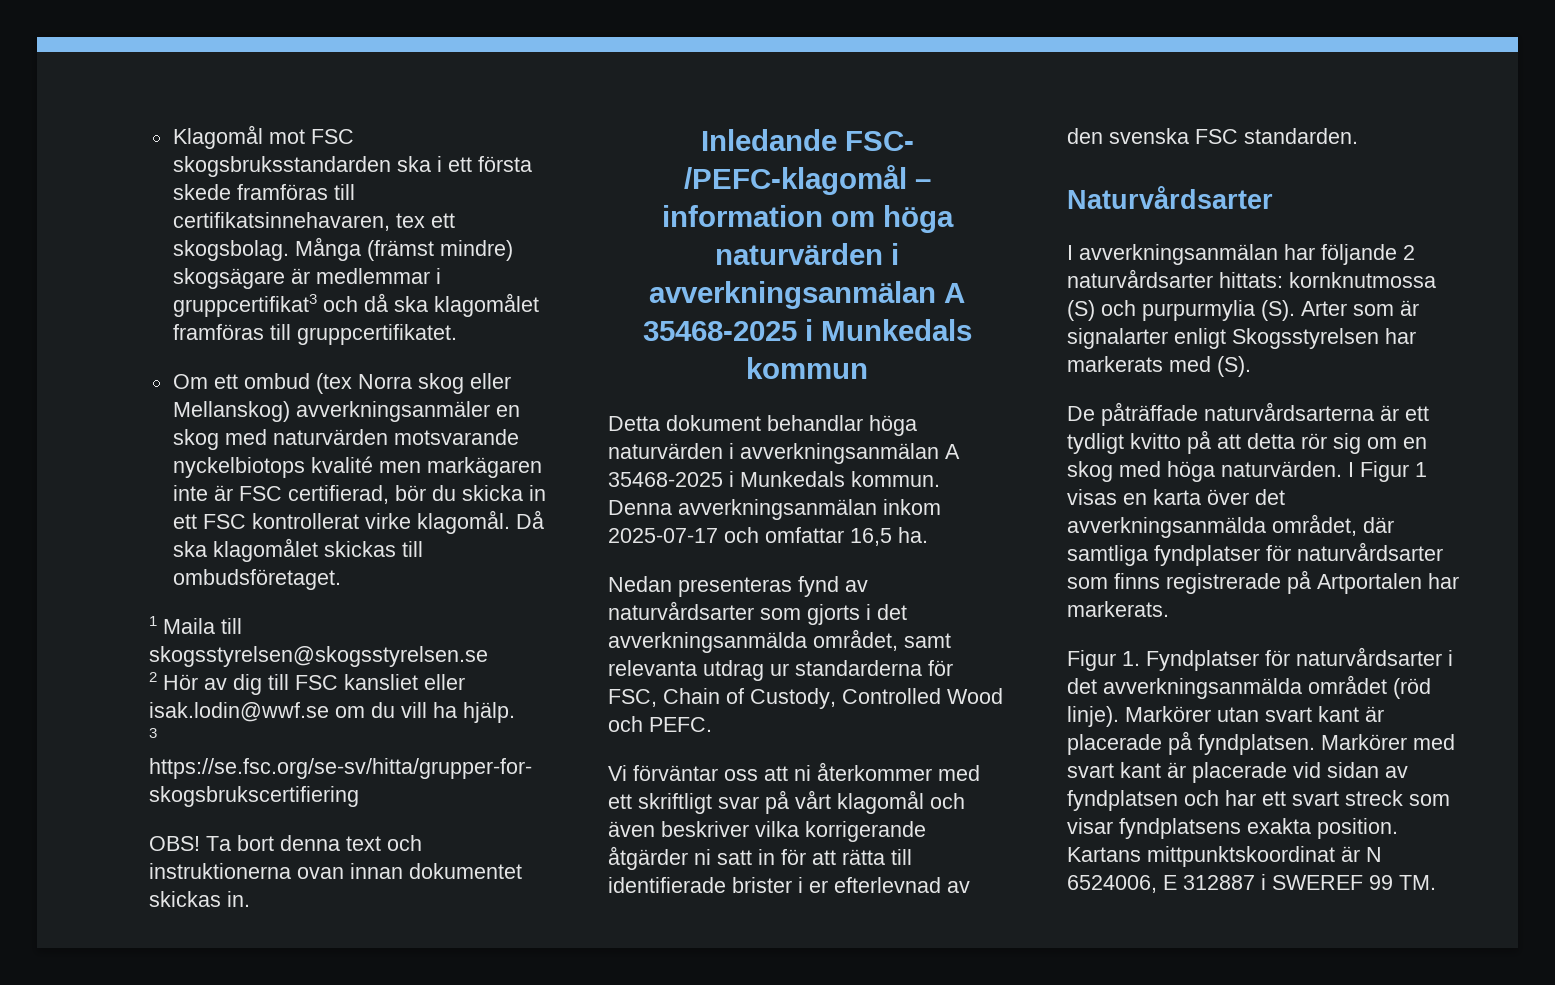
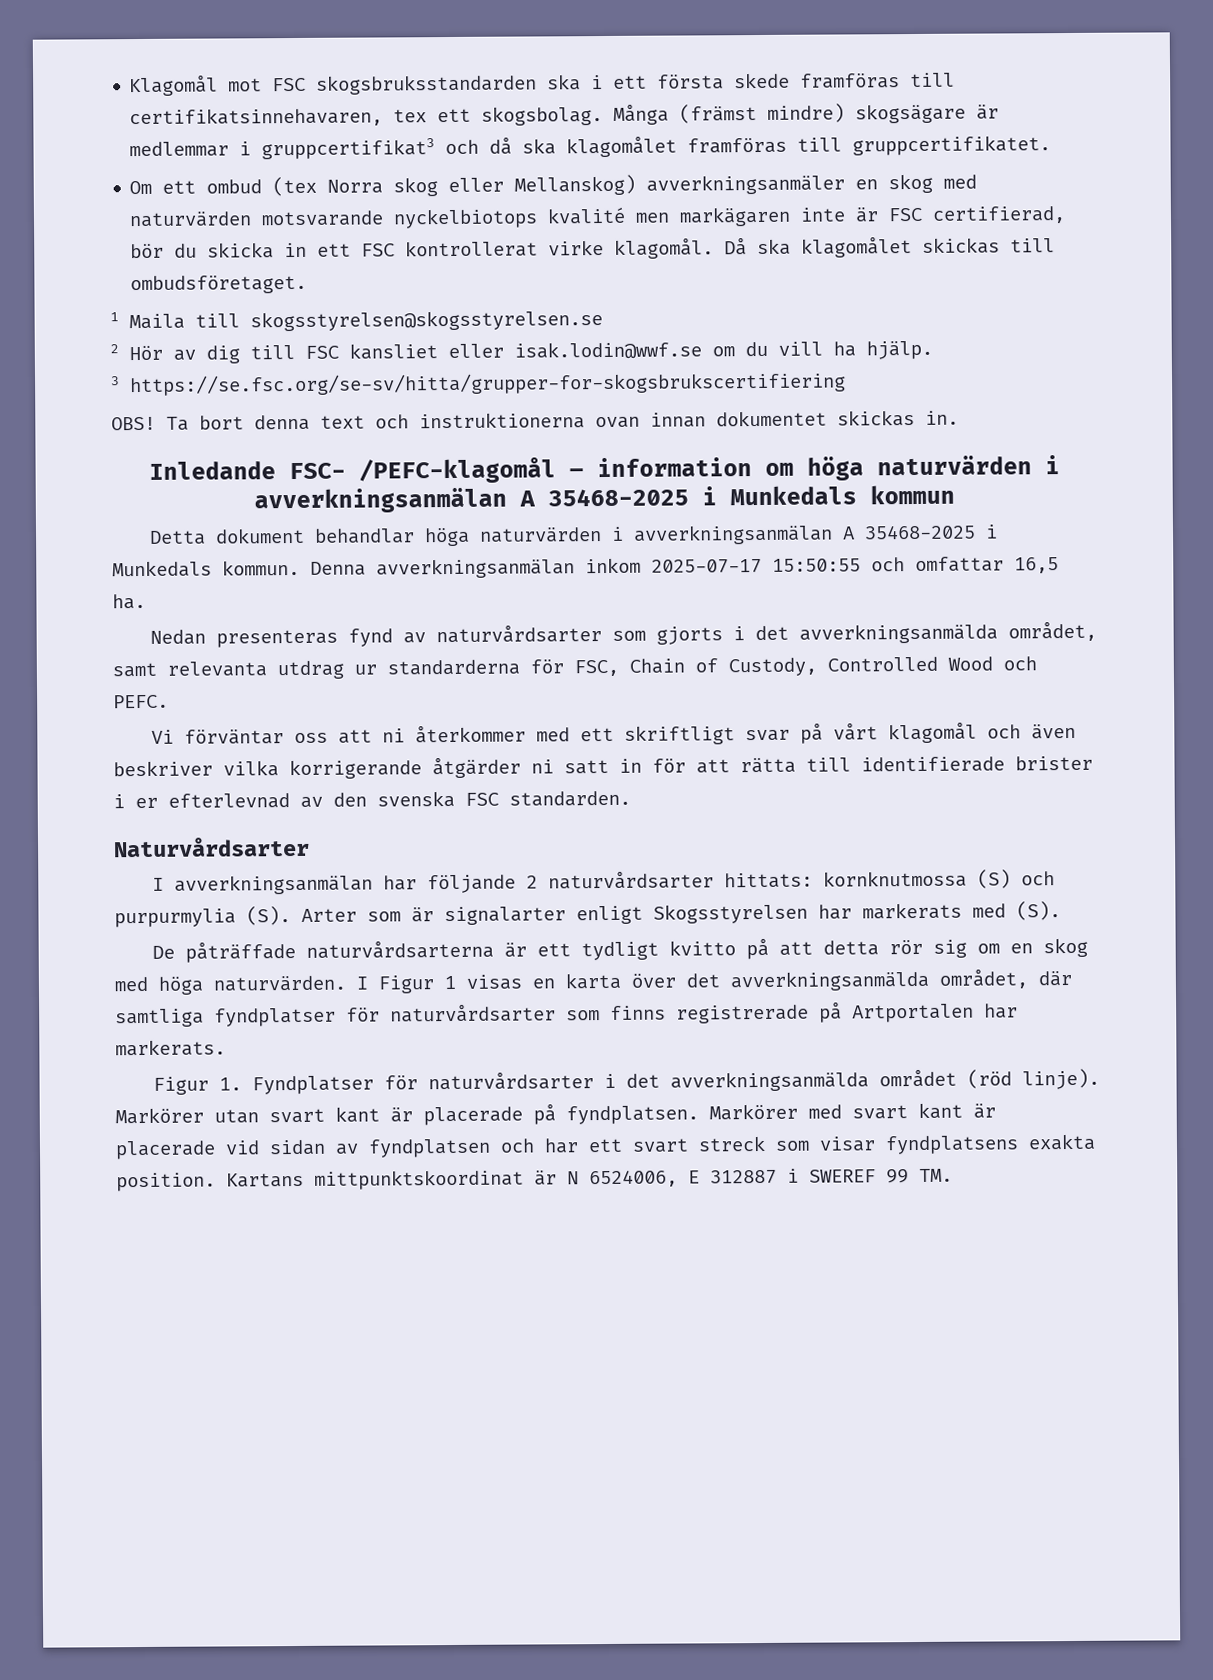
- Denna avverkningsanmälan inkom 2025-07-17 och omfattar 16,5 ha.
+ Denna avverkningsanmälan inkom 2025-07-17 15:50:55 och omfattar 16,5 ha.

